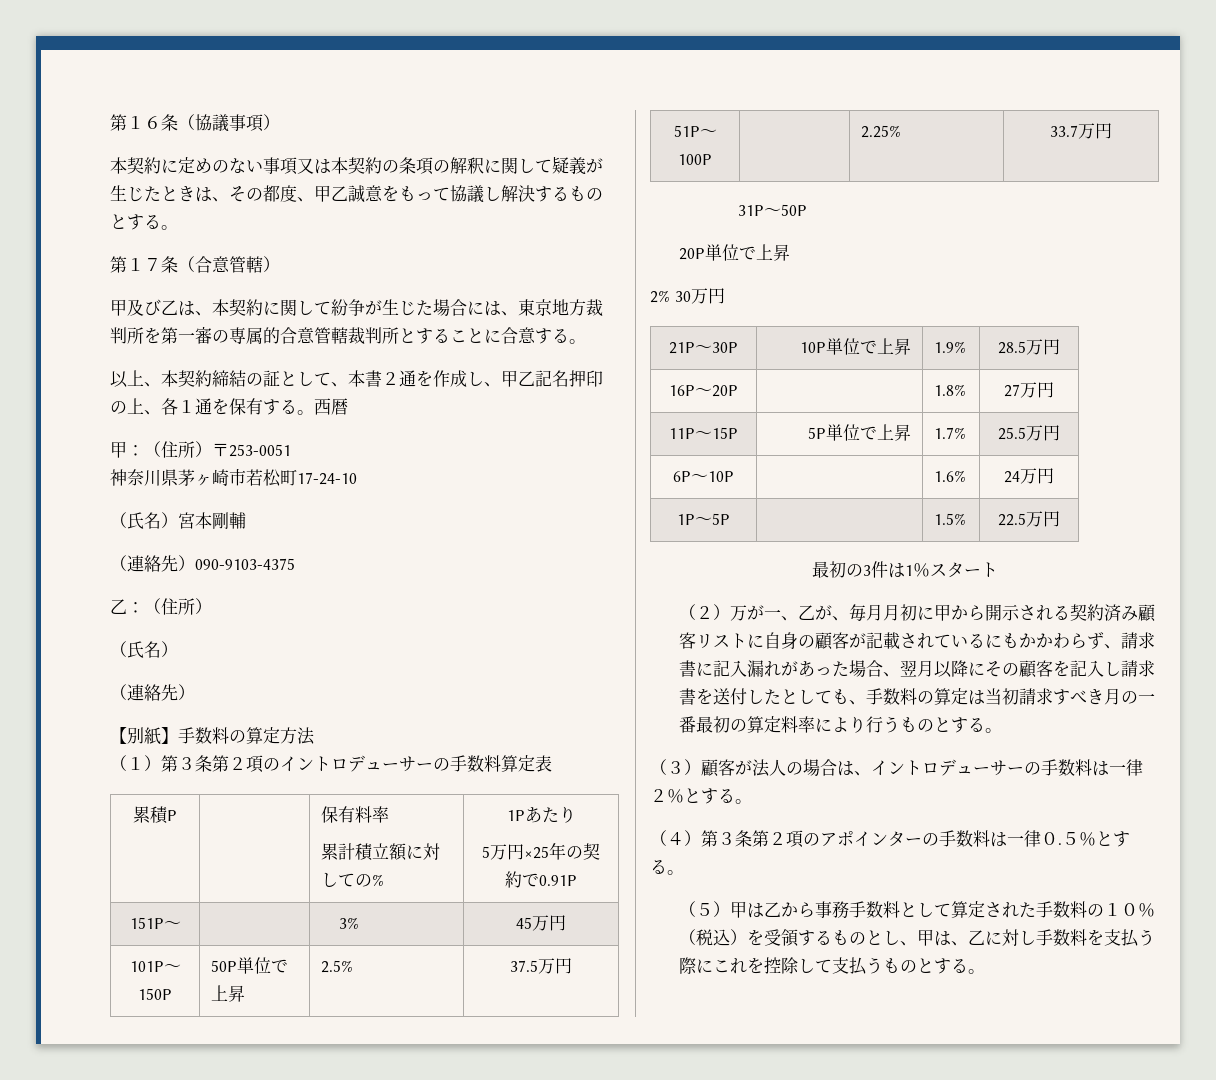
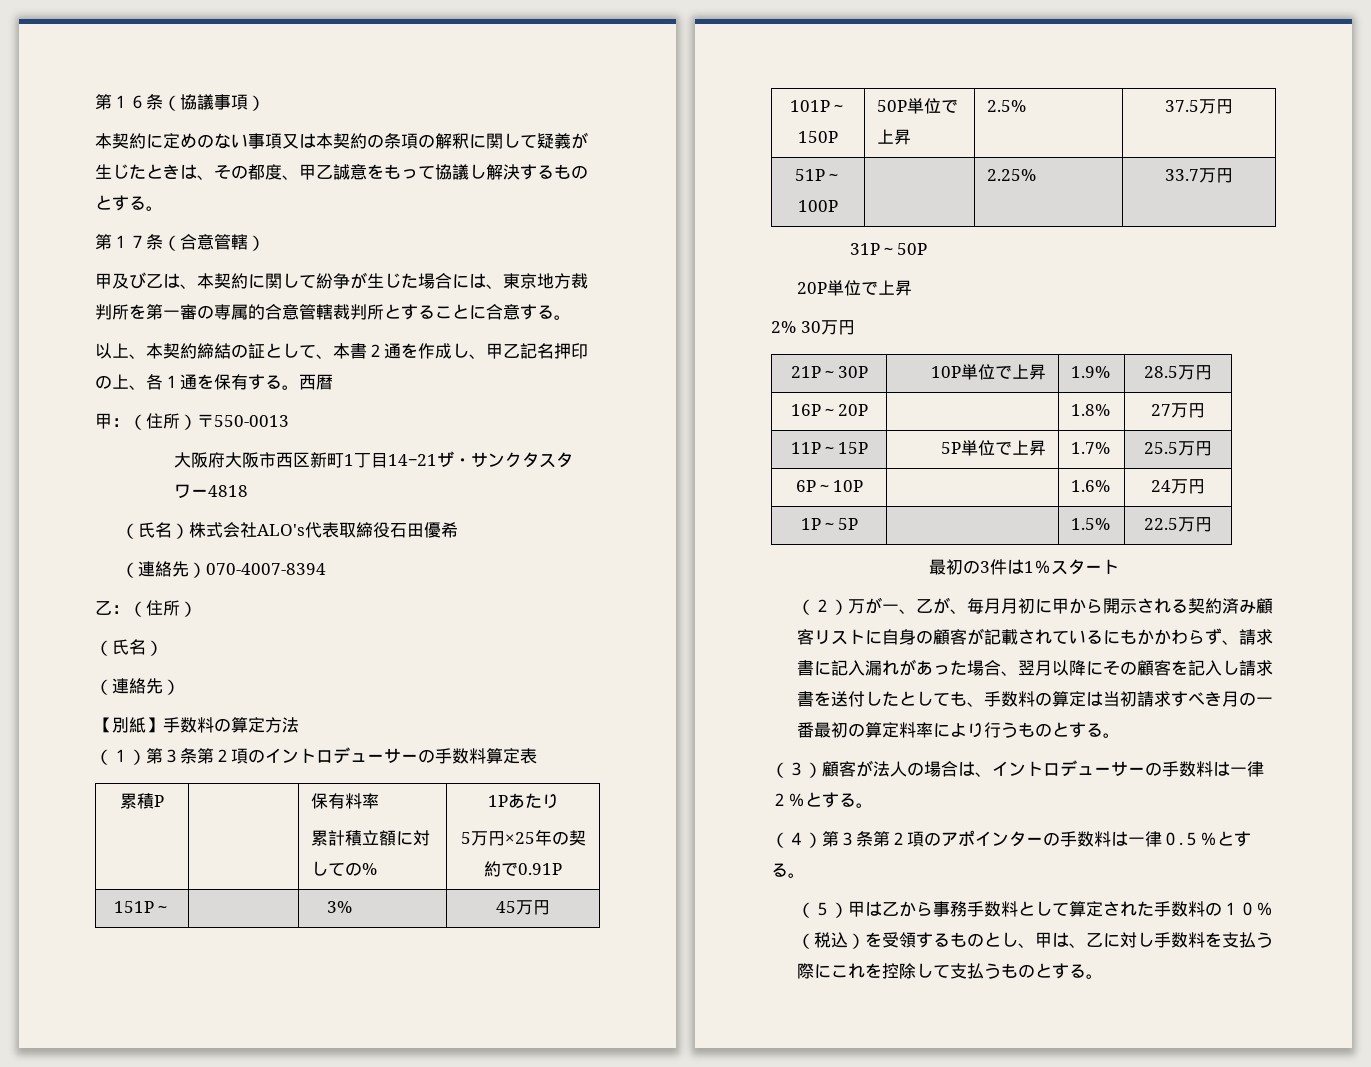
- 甲：（住所）〒253-0051
- 神奈川県茅ヶ崎市若松町17-24-10
- （氏名）宮本剛輔
- （連絡先）090-9103-4375
+ 甲：（住所）〒550-0013
+ 大阪府大阪市西区新町1丁目14−21ザ・サンクタスタワー4818
+ （氏名）株式会社ALO's代表取締役石田優希
+ （連絡先）070-4007-8394

